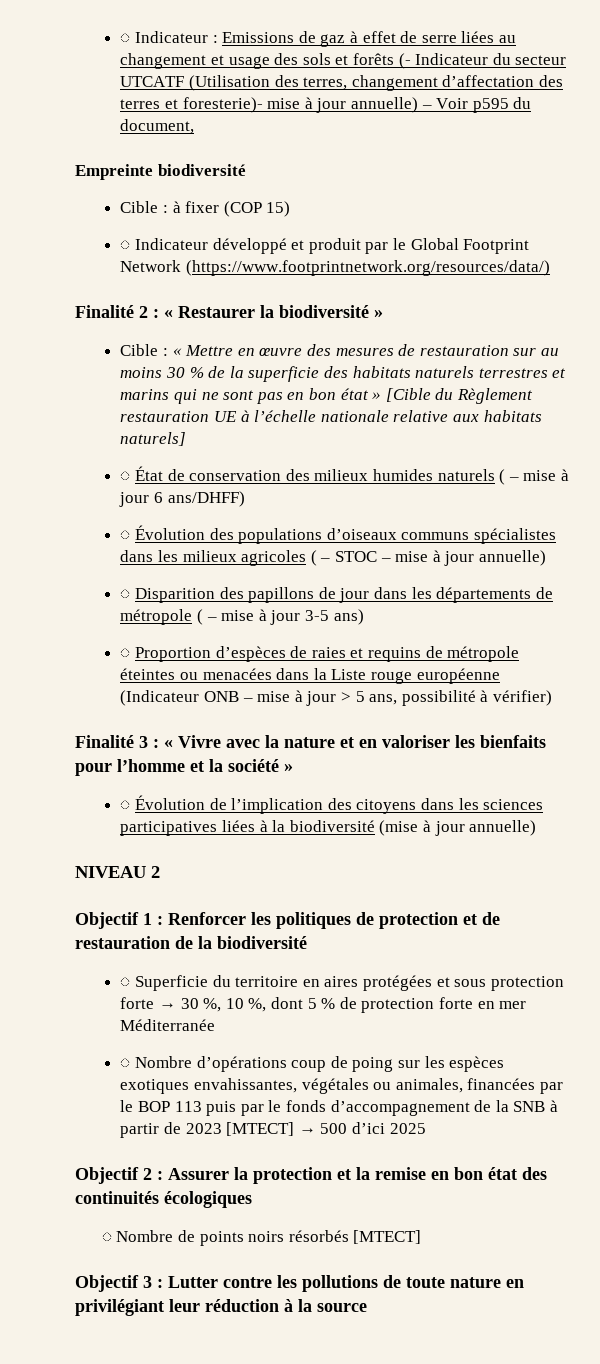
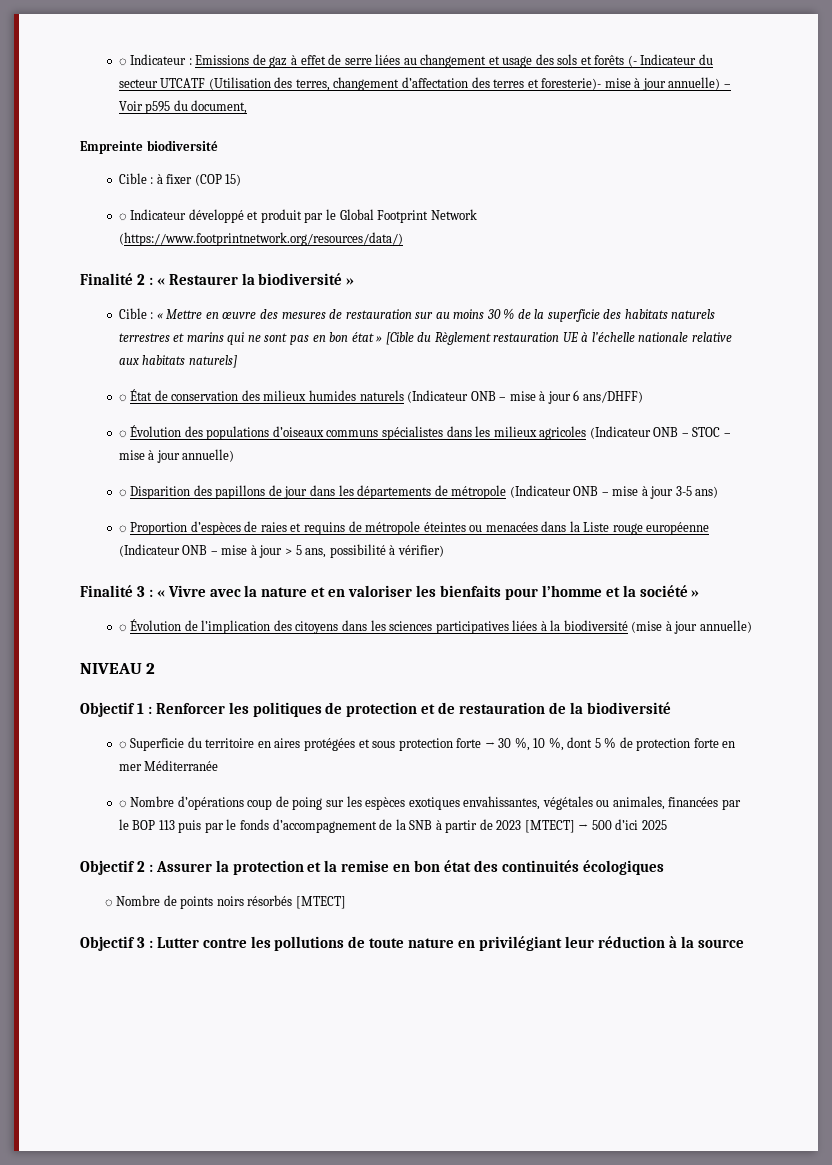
- ◌ État de conservation des milieux humides naturels ( – mise à jour 6 ans/DHFF)
+ ◌ État de conservation des milieux humides naturels (Indicateur ONB – mise à jour 6 ans/DHFF)
- ◌ Évolution des populations d’oiseaux communs spécialistes dans les milieux agricoles ( – STOC – mise à jour annuelle)
+ ◌ Évolution des populations d’oiseaux communs spécialistes dans les milieux agricoles (Indicateur ONB – STOC – mise à jour annuelle)
- ◌ Disparition des papillons de jour dans les départements de métropole ( – mise à jour 3-5 ans)
+ ◌ Disparition des papillons de jour dans les départements de métropole (Indicateur ONB – mise à jour 3-5 ans)

